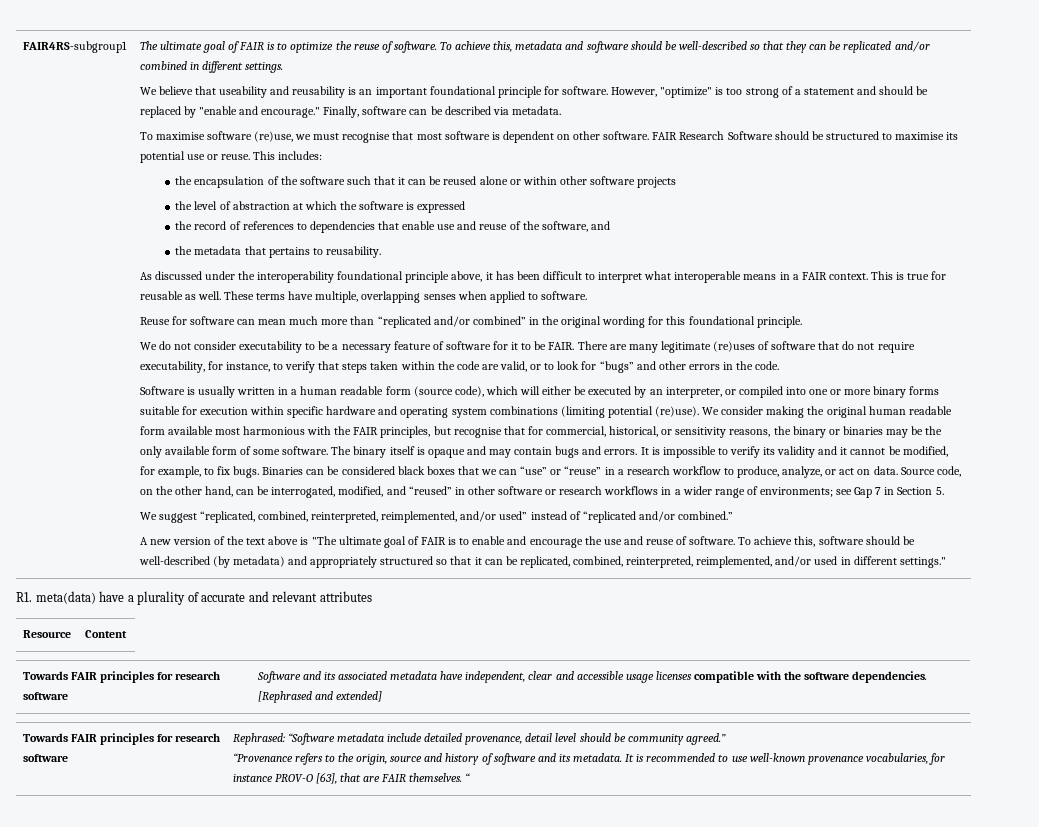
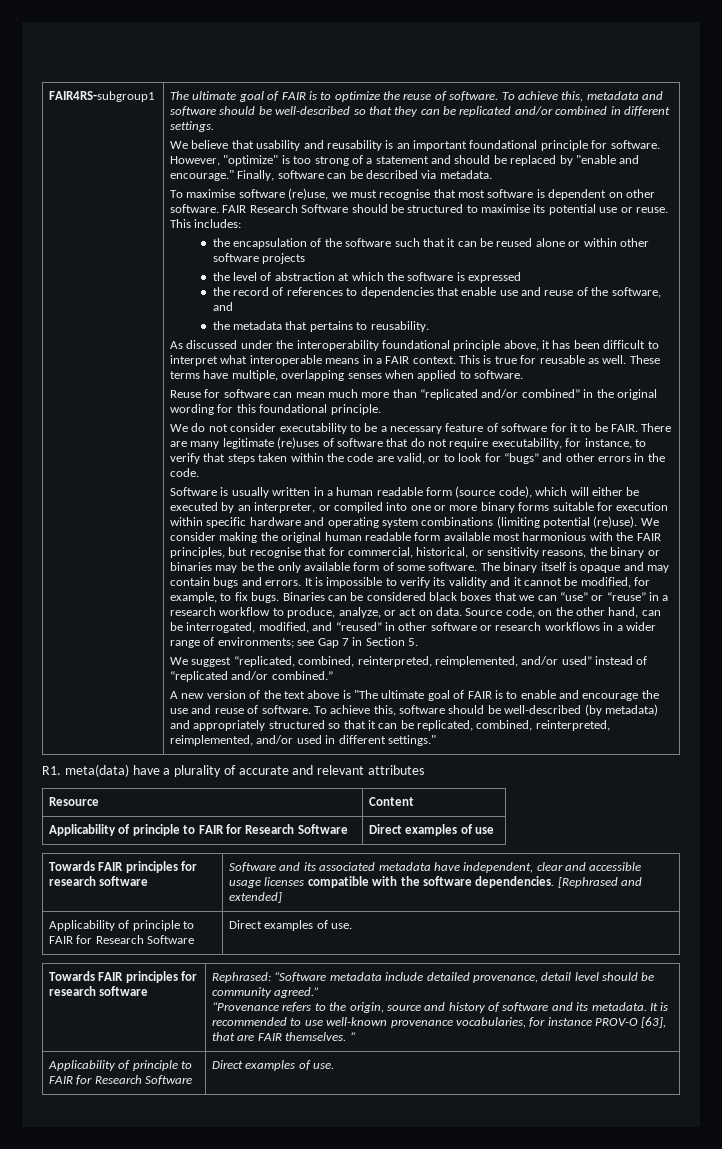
- We believe that useability and reusability is an important foundational principle for software.
+ We believe that usability and reusability is an important foundational principle for software.
+ Applicability of principle to FAIR for Research Software | Direct examples of use
  Towards FAIR principles for research software | Software and its associated metadata have independent, clear and accessible usage licenses compatible with the software dependencies. [Rephrased and extended]
+ Applicability of principle to FAIR for Research Software | Direct examples of use.
  “
+ Applicability of principle to FAIR for Research Software | Direct examples of use.

